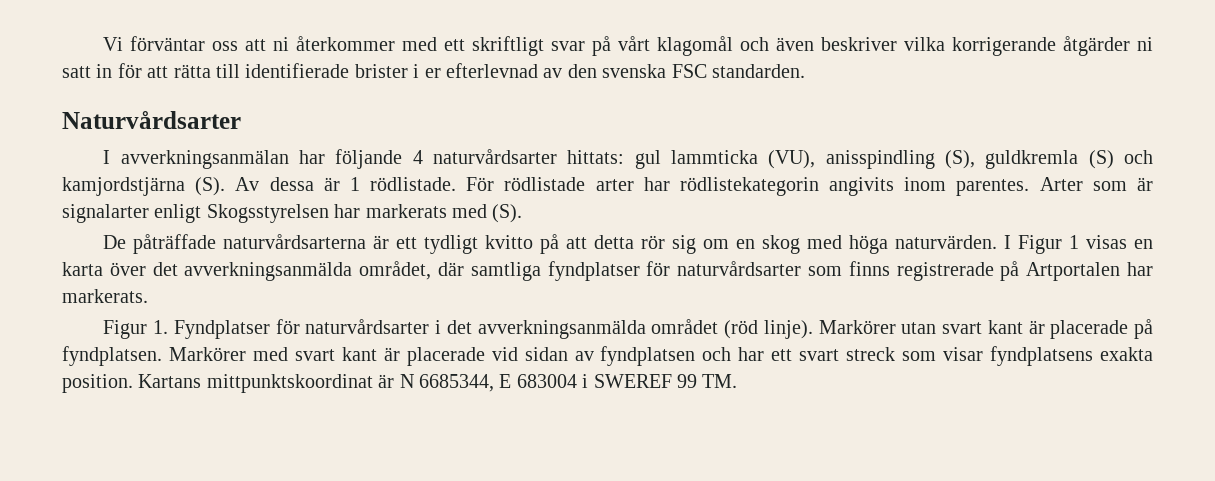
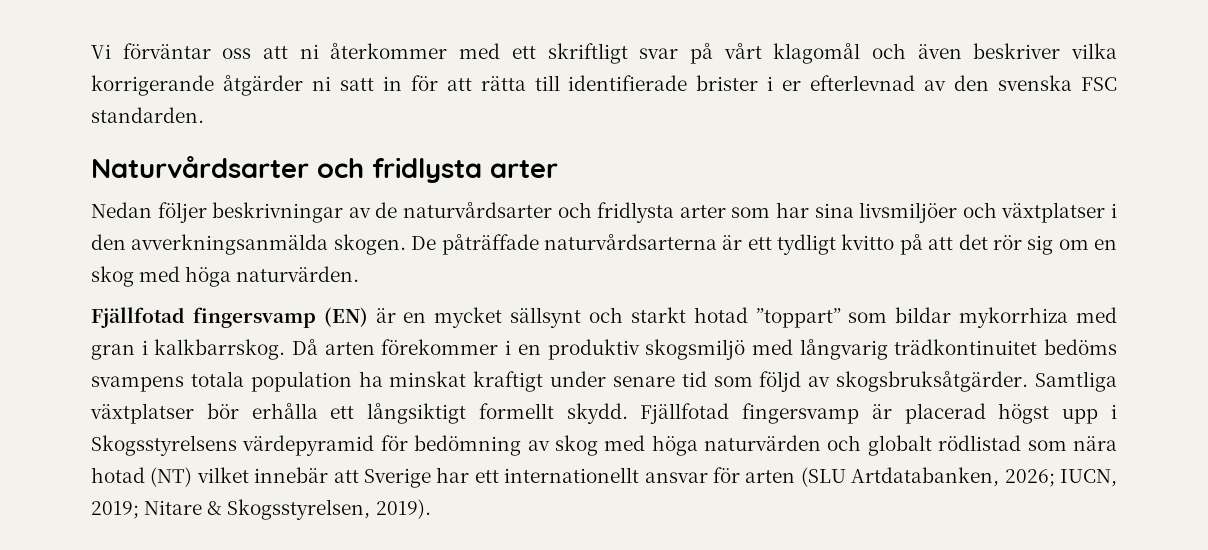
- Naturvårdsarter
- I avverkningsanmälan har följande 4 naturvårdsarter hittats: gul lammticka (VU), anisspindling (S), guldkremla (S) och kamjordstjärna (S). Av dessa är 1 rödlistade. För rödlistade arter har rödlistekategorin angivits inom parentes. Arter som är signalarter enligt Skogsstyrelsen har markerats med (S).
- De påträffade naturvårdsarterna är ett tydligt kvitto på att detta rör sig om en skog med höga naturvärden. I Figur 1 visas en karta över det avverkningsanmälda området, där samtliga fyndplatser för naturvårdsarter som finns registrerade på Artportalen har markerats.
- Figur 1. Fyndplatser för naturvårdsarter i det avverkningsanmälda området (röd linje). Markörer utan svart kant är placerade på fyndplatsen. Markörer med svart kant är placerade vid sidan av fyndplatsen och har ett svart streck som visar fyndplatsens exakta position. Kartans mittpunktskoordinat är N 6685344, E 683004 i SWEREF 99 TM.
+ Naturvårdsarter och fridlysta arter
+ Nedan följer beskrivningar av de naturvårdsarter och fridlysta arter som har sina livsmiljöer och växtplatser i den avverkningsanmälda skogen. De påträffade naturvårdsarterna är ett tydligt kvitto på att det rör sig om en skog med höga naturvärden.
+ Fjällfotad fingersvamp (EN) är en mycket sällsynt och starkt hotad ”toppart” som bildar mykorrhiza med gran i kalkbarrskog. Då arten förekommer i en produktiv skogsmiljö med långvarig trädkontinuitet bedöms svampens totala population ha minskat kraftigt under senare tid som följd av skogsbruksåtgärder. Samtliga växtplatser bör erhålla ett långsiktigt formellt skydd. Fjällfotad fingersvamp är placerad högst upp i Skogsstyrelsens värdepyramid för bedömning av skog med höga naturvärden och globalt rödlistad som nära hotad (NT) vilket innebär att Sverige har ett internationellt ansvar för arten (SLU Artdatabanken, 2026; IUCN, 2019; Nitare & Skogsstyrelsen, 2019).

